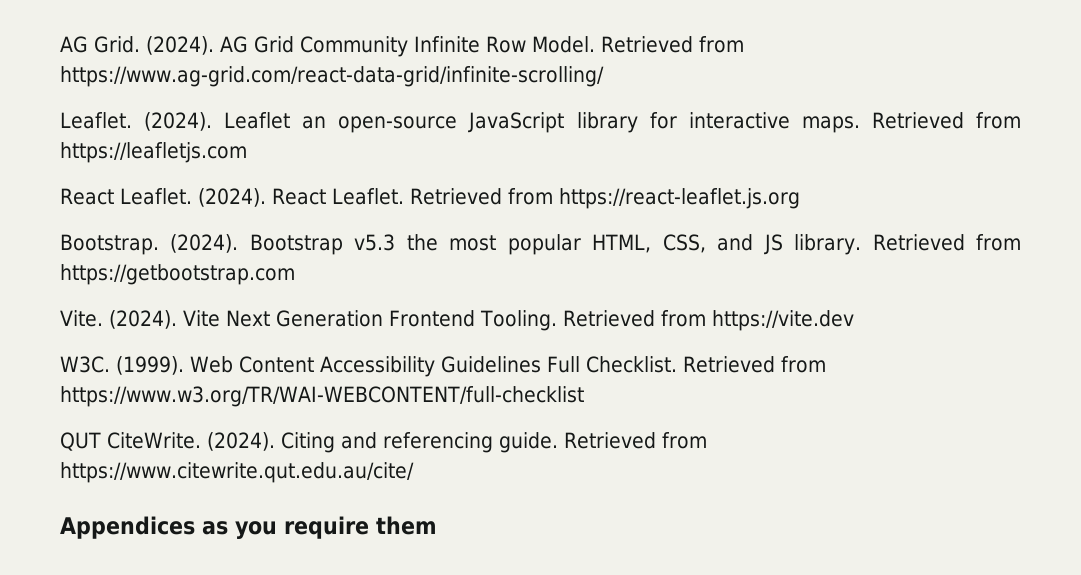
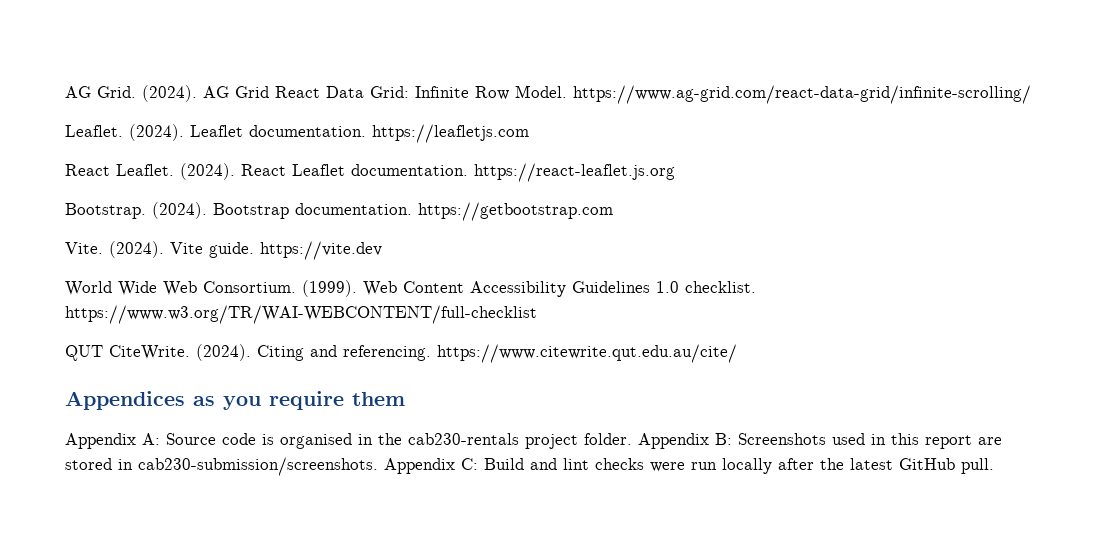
- AG Grid Community Infinite Row Model. Retrieved from https://www.ag-grid.com/react-data-grid/infinite-scrolling/
+ AG Grid React Data Grid: Infinite Row Model. https://www.ag-grid.com/react-data-grid/infinite-scrolling/
- Leaflet an open-source JavaScript library for interactive maps. Retrieved from https://leafletjs.com
+ Leaflet documentation. https://leafletjs.com
- React Leaflet. Retrieved from https://react-leaflet.js.org
+ React Leaflet documentation. https://react-leaflet.js.org
- Bootstrap v5.3 the most popular HTML, CSS, and JS library. Retrieved from https://getbootstrap.com
- Vite. (2024). Vite Next Generation Frontend Tooling. Retrieved from https://vite.dev
- W3C. (1999).
+ Bootstrap documentation. https://getbootstrap.com
+ Vite. (2024). Vite guide. https://vite.dev
+ World Wide Web Consortium. (1999).
- Web Content Accessibility Guidelines Full Checklist. Retrieved from https://www.w3.org/TR/WAI-WEBCONTENT/full-checklist
+ Web Content Accessibility Guidelines 1.0 checklist. https://www.w3.org/TR/WAI-WEBCONTENT/full-checklist
- Citing and referencing guide. Retrieved from https://www.citewrite.qut.edu.au/cite/
+ Citing and referencing. https://www.citewrite.qut.edu.au/cite/
+ Appendix A: Source code is organised in the cab230-rentals project folder. Appendix B: Screenshots used in this report are stored in cab230-submission/screenshots. Appendix C: Build and lint checks were run locally after the latest GitHub pull.

